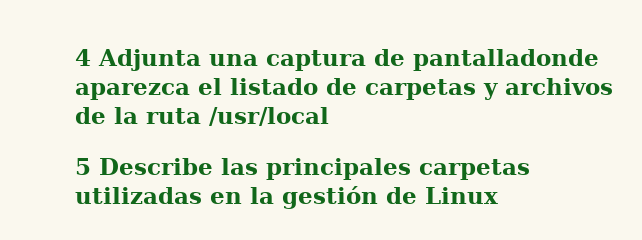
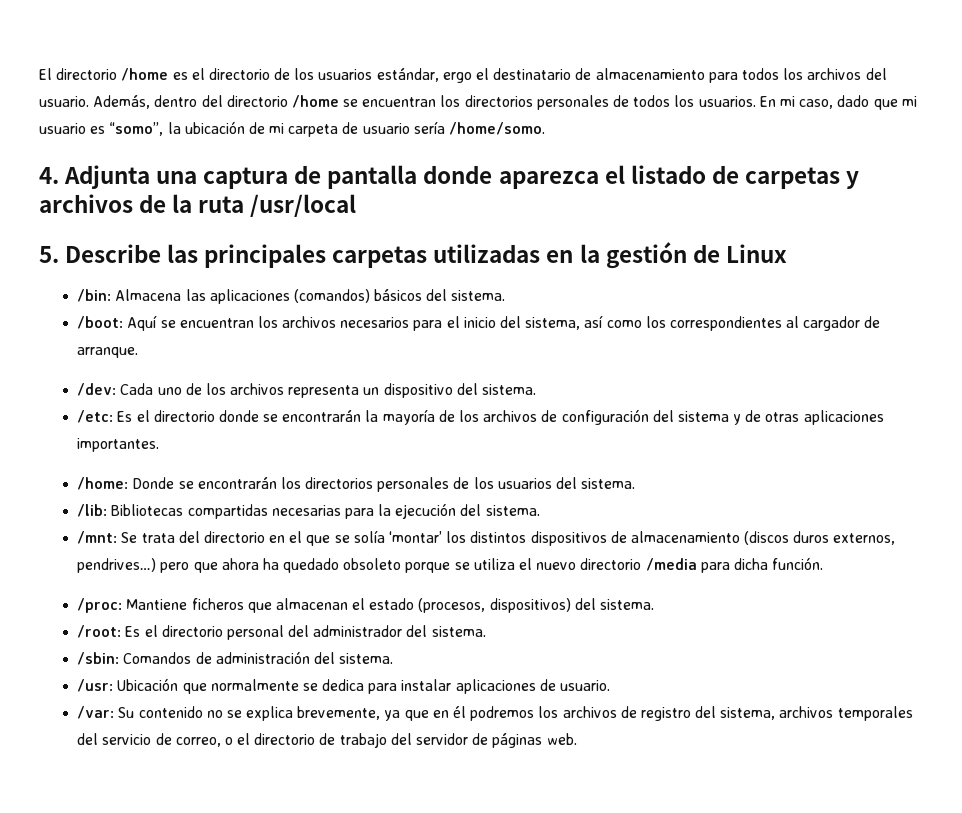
- 4 Adjunta una captura de pantalladonde aparezca el listado de carpetas y archivos de la ruta /usr/local
+ El directorio /home es el directorio de los usuarios estándar, ergo el destinatario de almacenamiento para todos los archivos del usuario. Además, dentro del directorio /home se encuentran los directorios personales de todos los usuarios. En mi caso, dado que mi usuario es “somo”, la ubicación de mi carpeta de usuario sería /home/somo.
+ 4. Adjunta una captura de pantalla donde aparezca el listado de carpetas y archivos de la ruta /usr/local
- 5 Describe las principales carpetas utilizadas en la gestión de Linux
+ 5. Describe las principales carpetas utilizadas en la gestión de Linux
+ /bin: Almacena las aplicaciones (comandos) básicos del sistema.
+ /boot: Aquí se encuentran los archivos necesarios para el inicio del sistema, así como los correspondientes al cargador de arranque.
+ /dev: Cada uno de los archivos representa un dispositivo del sistema.
+ /etc: Es el directorio donde se encontrarán la mayoría de los archivos de configuración del sistema y de otras aplicaciones importantes.
+ /home: Donde se encontrarán los directorios personales de los usuarios del sistema.
+ /lib: Bibliotecas compartidas necesarias para la ejecución del sistema.
+ /mnt: Se trata del directorio en el que se solía ‘montar’ los distintos dispositivos de almacenamiento (discos duros externos, pendrives…) pero que ahora ha quedado obsoleto porque se utiliza el nuevo directorio /media para dicha función.
+ /proc: Mantiene ficheros que almacenan el estado (procesos, dispositivos) del sistema.
+ /root: Es el directorio personal del administrador del sistema.
+ /sbin: Comandos de administración del sistema.
+ /usr: Ubicación que normalmente se dedica para instalar aplicaciones de usuario.
+ /var: Su contenido no se explica brevemente, ya que en él podremos los archivos de registro del sistema, archivos temporales del servicio de correo, o el directorio de trabajo del servidor de páginas web.

